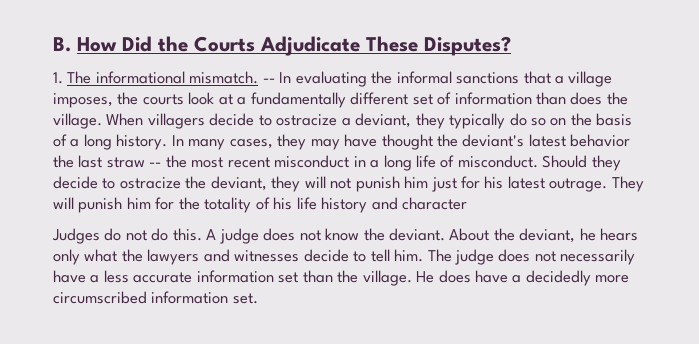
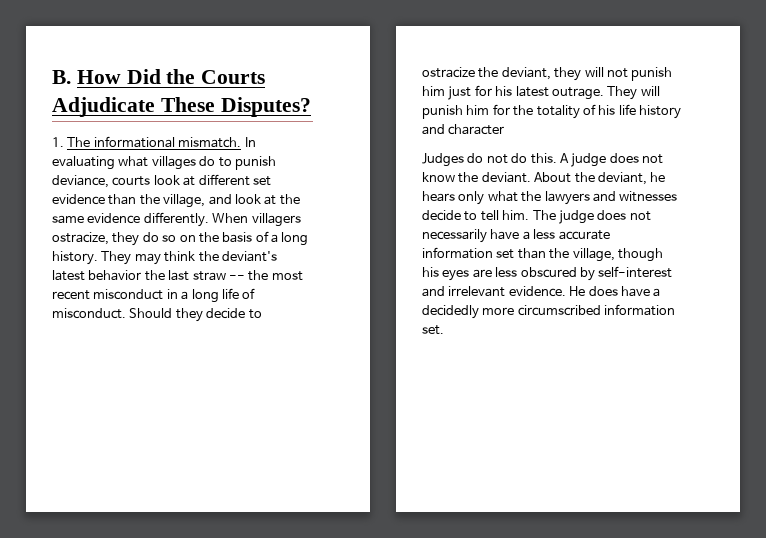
- -- In evaluating the informal sanctions that a village imposes, the courts look at a fundamentally different set of information than does the village. When villagers decide to ostracize a deviant, they typically do so on the basis of a long history.
+ In evaluating what villages do to punish deviance, courts look at different set evidence than the village, and look at the same evidence differently. When villagers ostracize, they do so on the basis of a long history.
- In many cases, they may have thought the deviant's latest behavior the last straw -- the most recent misconduct in a long life of misconduct.
+ They may think the deviant's latest behavior the last straw -- the most recent misconduct in a long life of misconduct.
- The judge does not necessarily have a less accurate information set than the village.
+ The judge does not necessarily have a less accurate information set than the village, though his eyes are less obscured by self-interest and irrelevant evidence.

